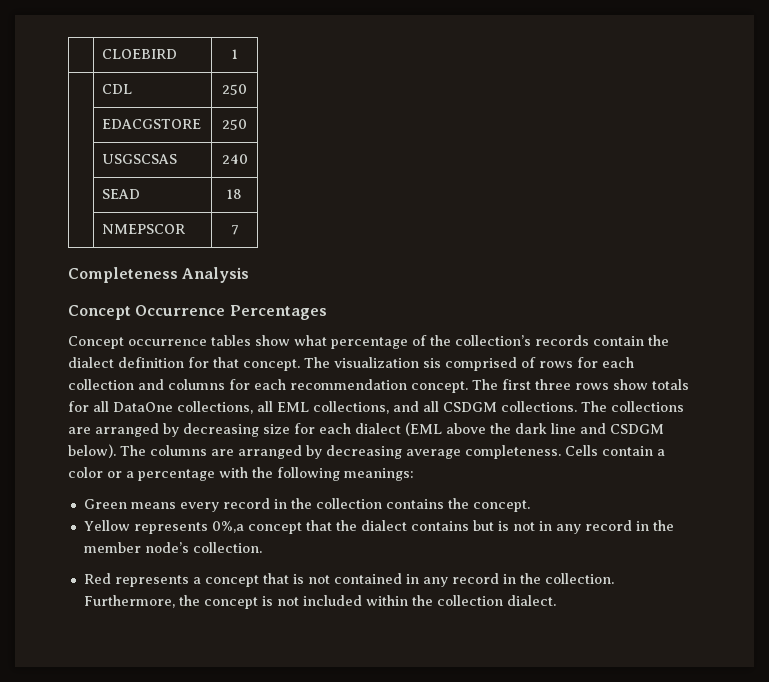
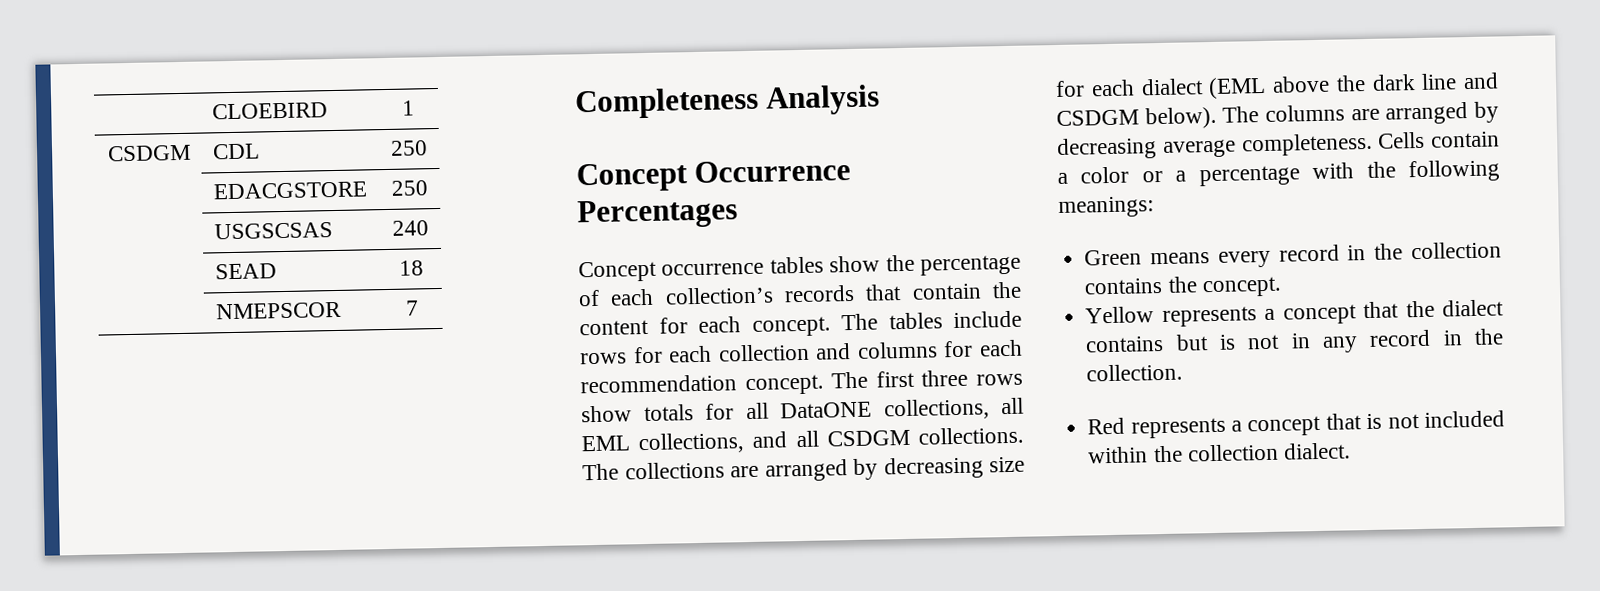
- | CDL | 250
+ CSDGM | CDL | 250
- Concept occurrence tables show what percentage of the collection’s records contain the dialect definition for that concept. The visualization sis comprised of rows for each collection and columns for each recommendation concept.
+ Concept occurrence tables show the percentage of each collection’s records that contain the content for each concept. The tables include rows for each collection and columns for each recommendation concept.
- The first three rows show totals for all DataOne collections, all EML collections, and all CSDGM collections.
+ The first three rows show totals for all DataONE collections, all EML collections, and all CSDGM collections.
- Yellow represents 0%,a concept that the dialect contains but is not in any record in the member node’s collection.
+ Yellow represents a concept that the dialect contains but is not in any record in the collection.
- Red represents a concept that is not contained in any record in the collection. Furthermore, the concept is not included within the collection dialect.
+ Red represents a concept that is not included within the collection dialect.

